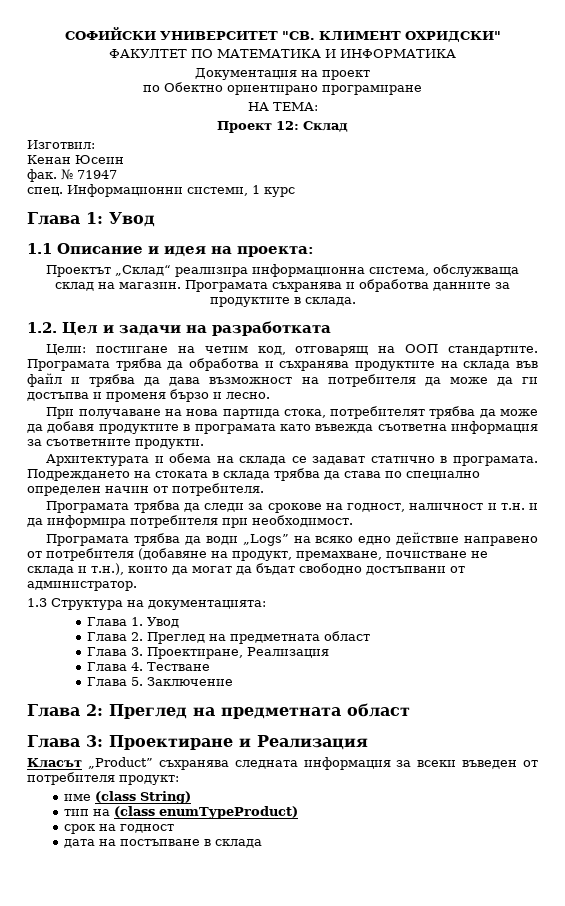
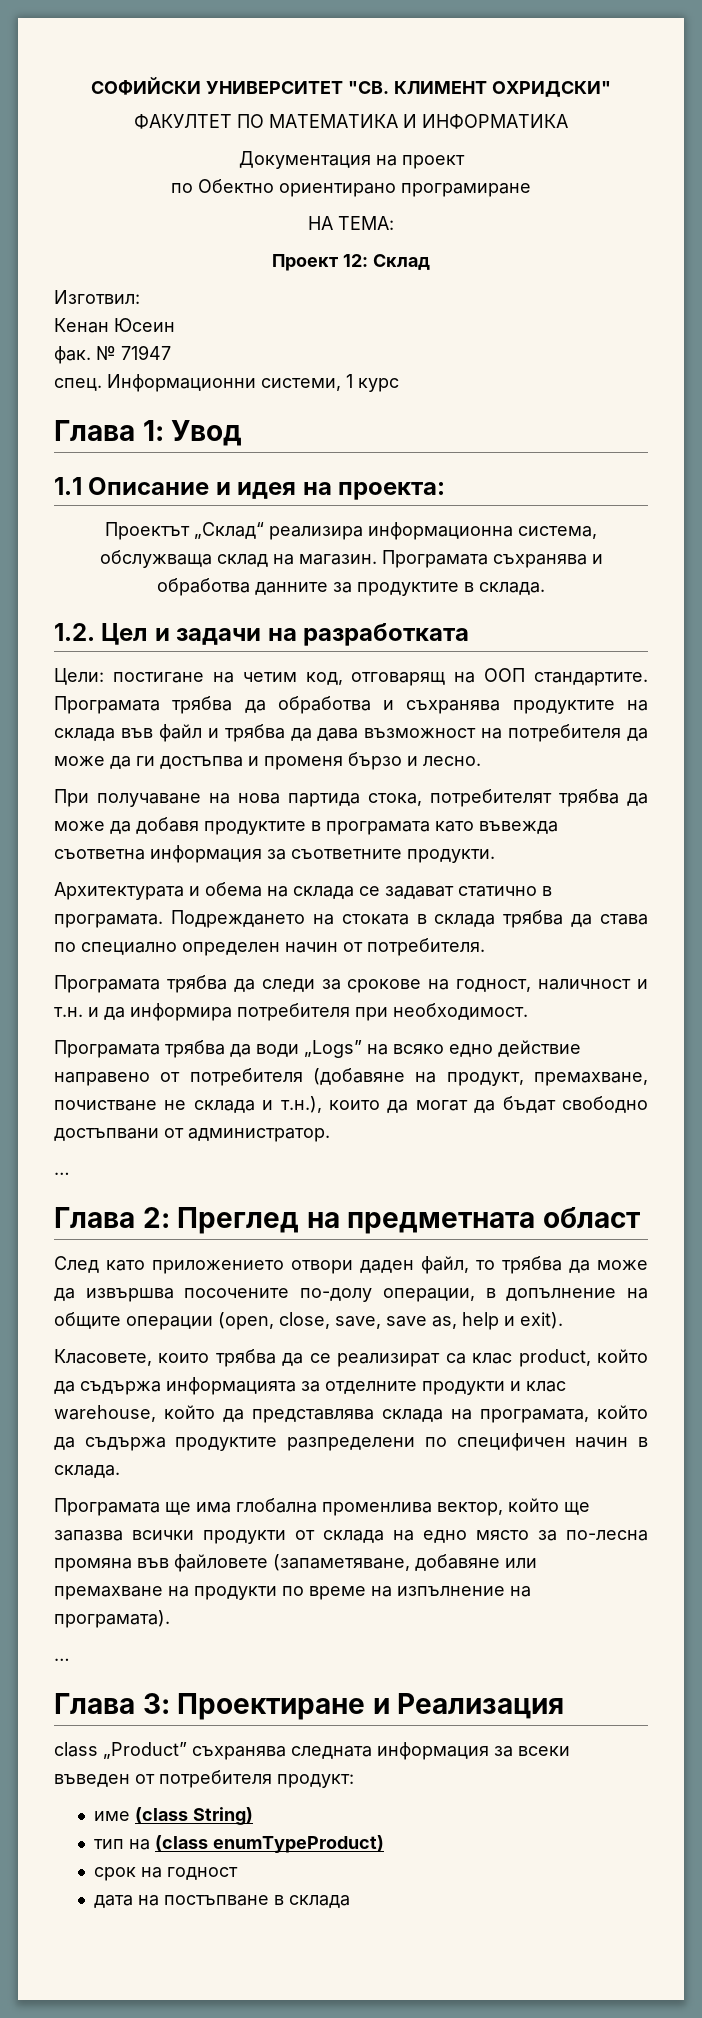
  Програмата трябва да води „Logs” на всяко едно действие направено от потребителя (добавяне на продукт, премахване, почистване не склада и т.н.), които да могат да бъдат свободно достъпвани от администратор.
- 1.3 Структура на документацията:
- Глава 1. Увод
- Глава 2. Преглед на предметната област
- Глава 3. Проектиране, Реализация
- Глава 4. Тестване
- Глава 5. Заключение
+ …
+ След като приложението отвори даден файл, то трябва да може да извършва посочените по-долу операции, в допълнение на общите операции (open, close, save, save as, help и exit).
+ Класовете, които трябва да се реализират са клас product, който да съдържа информацията за отделните продукти и клас warehouse, който да представлява склада на програмата, който да съдържа продуктите разпределени по специфичен начин в склада.
+ Програмата ще има глобална променлива вектор, който ще запазва всички продукти от склада на едно място за по-лесна промяна във файловете (запаметяване, добавяне или премахване на продукти по време на изпълнение на програмата).
+ …
- Класът „Product” съхранява следната информация за всеки въведен от потребителя продукт:
+ class „Product” съхранява следната информация за всеки въведен от потребителя продукт:

